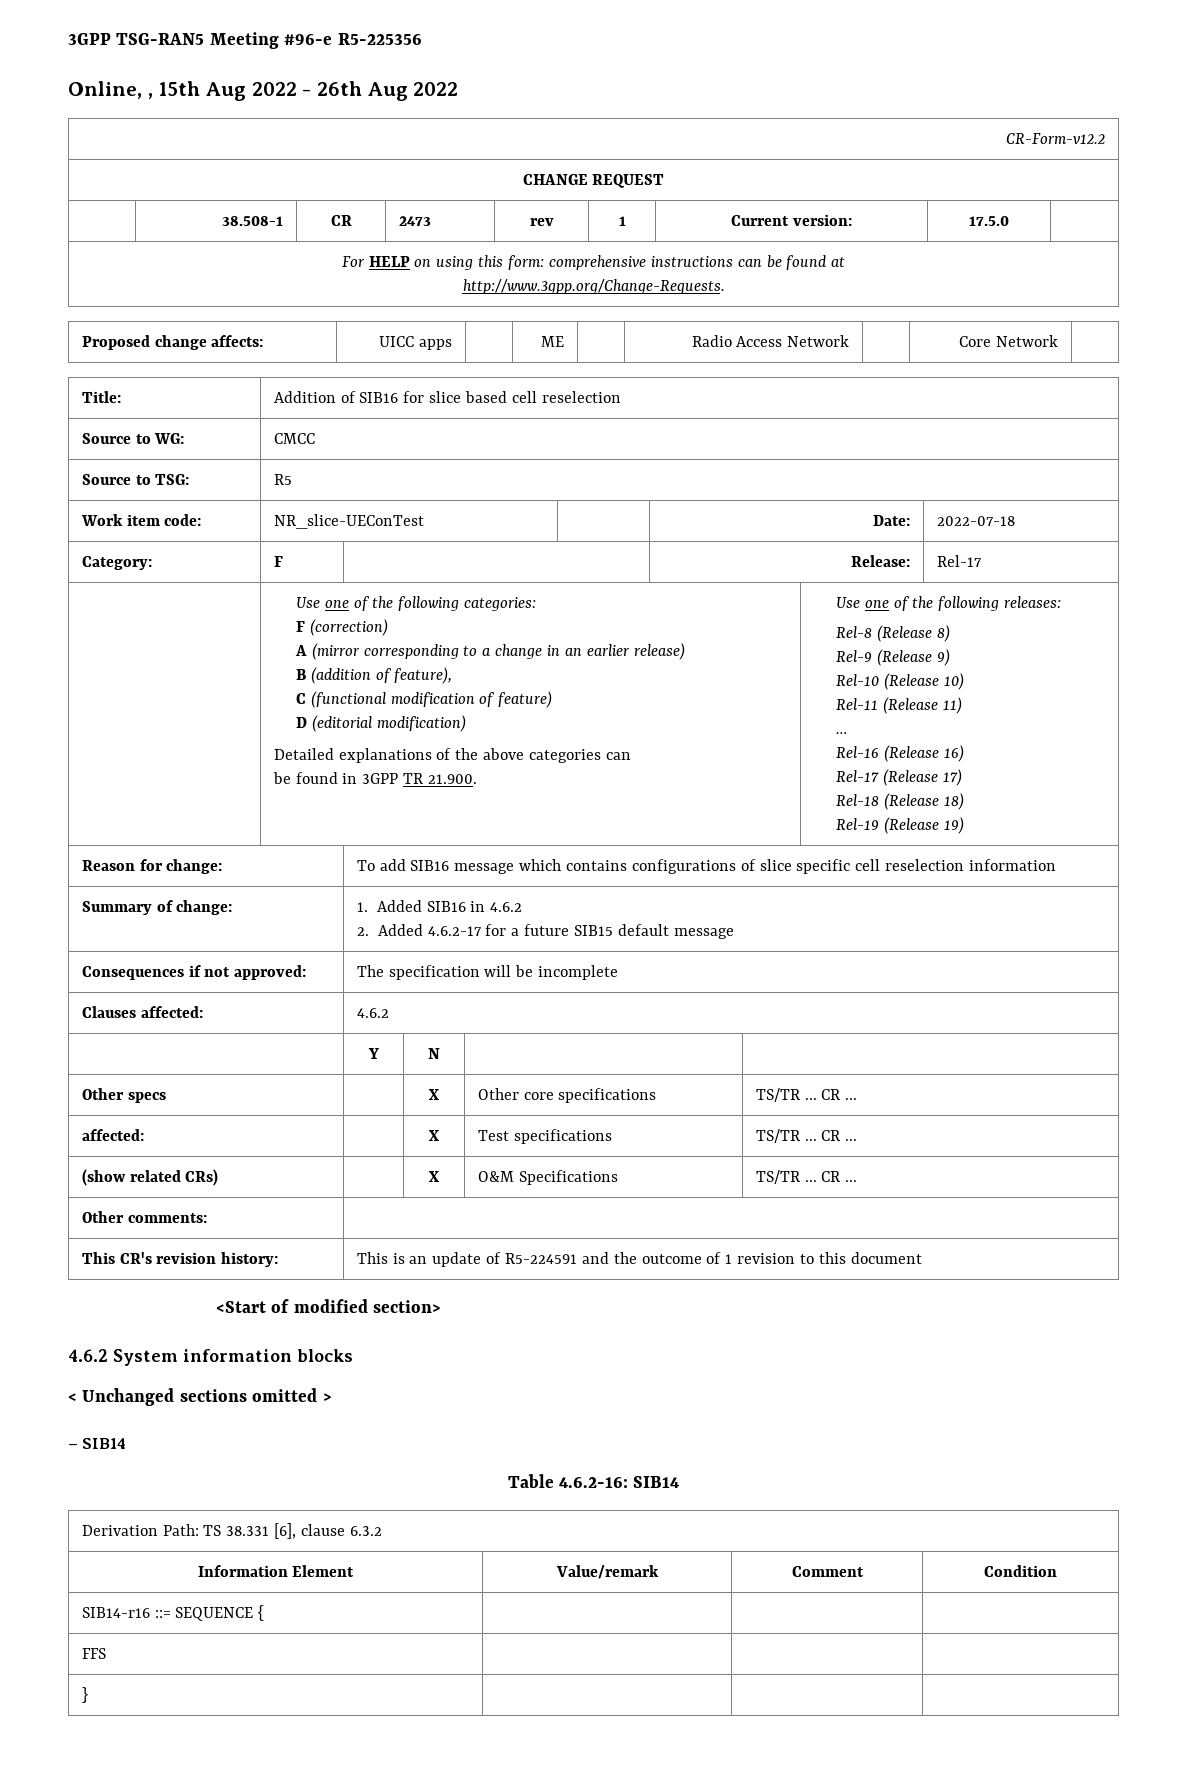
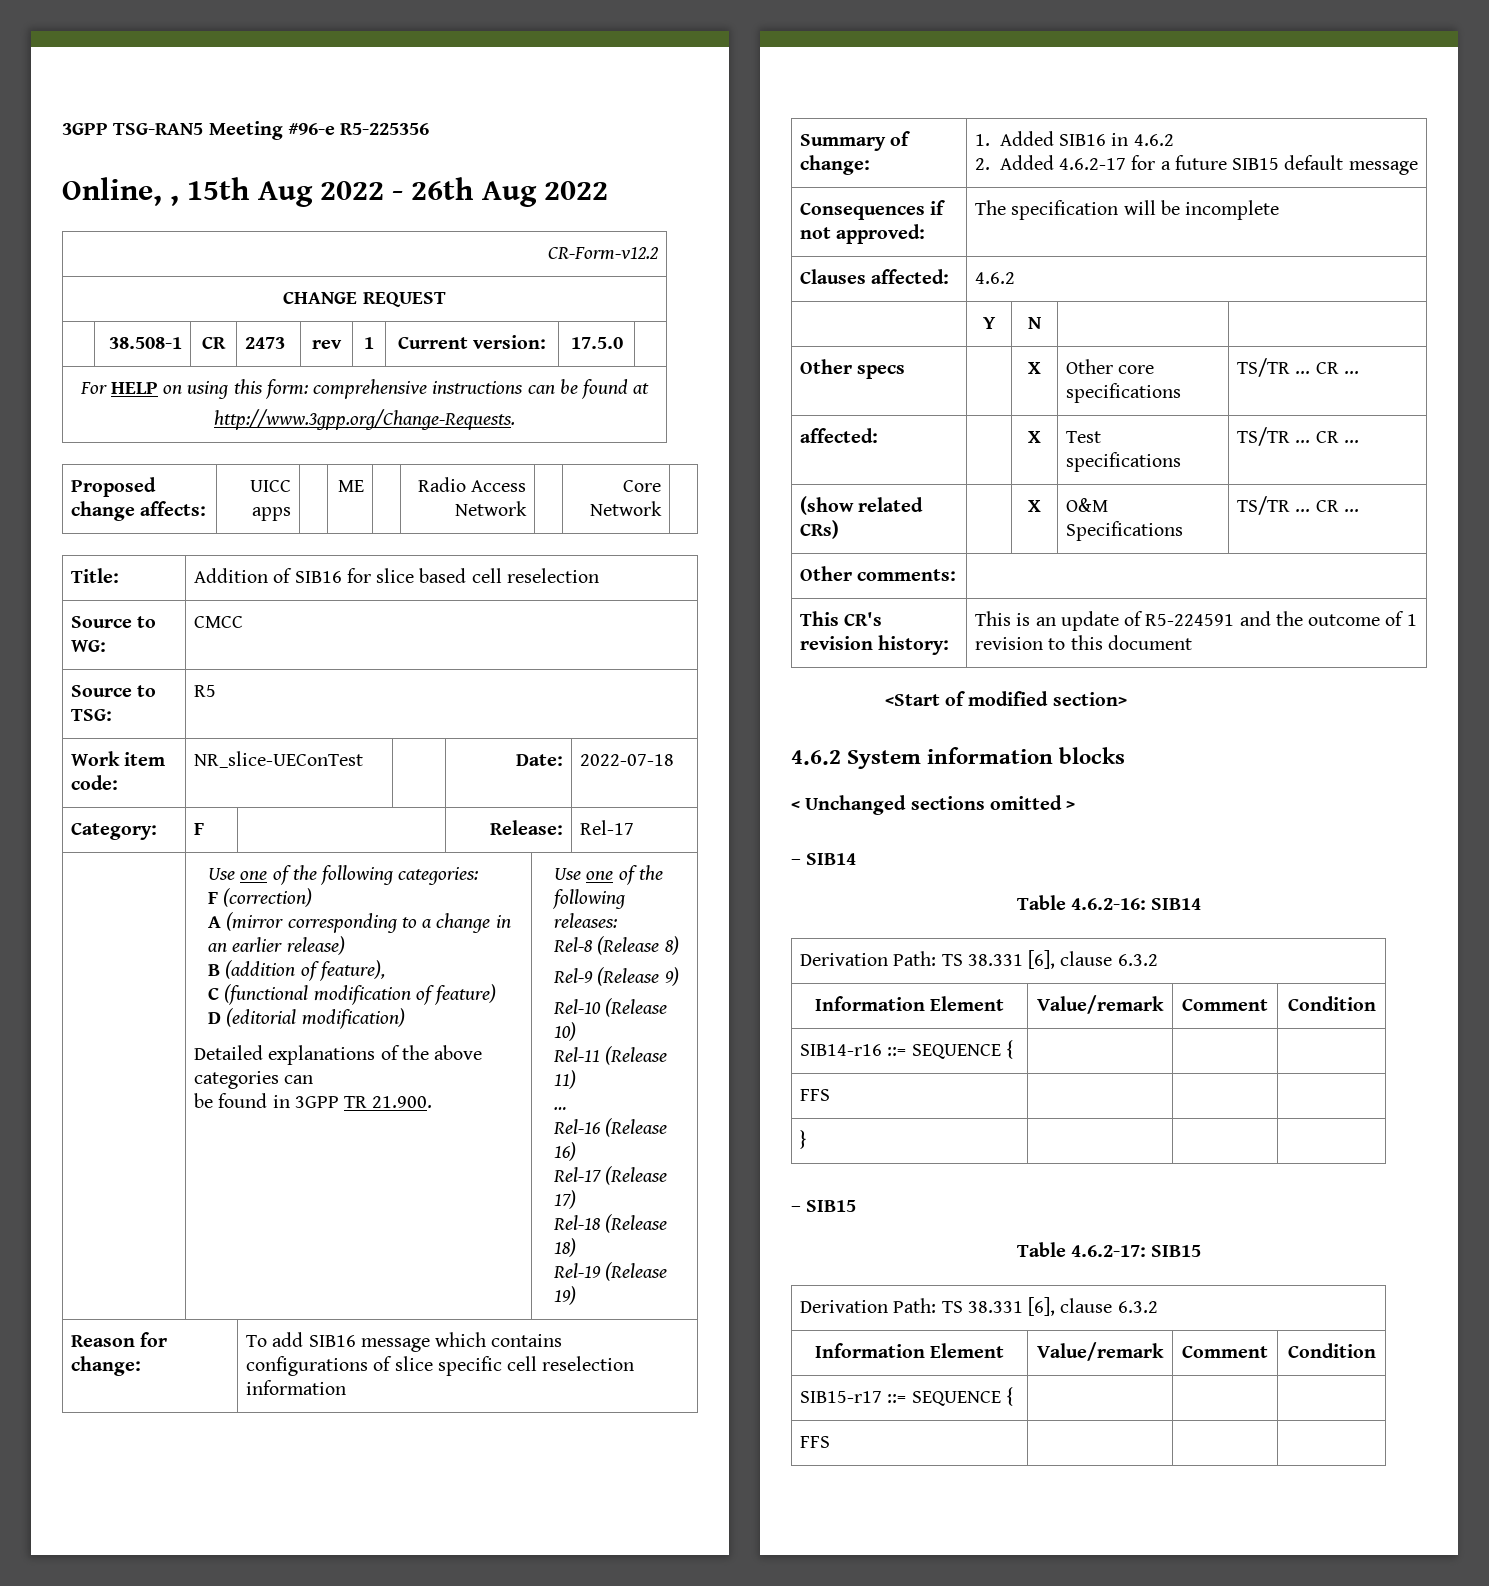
+ – SIB15
+ Table 4.6.2-17: SIB15
+ Derivation Path: TS 38.331 [6], clause 6.3.2
+ Information Element | Value/remark | Comment | Condition
+ SIB15-r17 ::= SEQUENCE { | | |
+ FFS | | |

